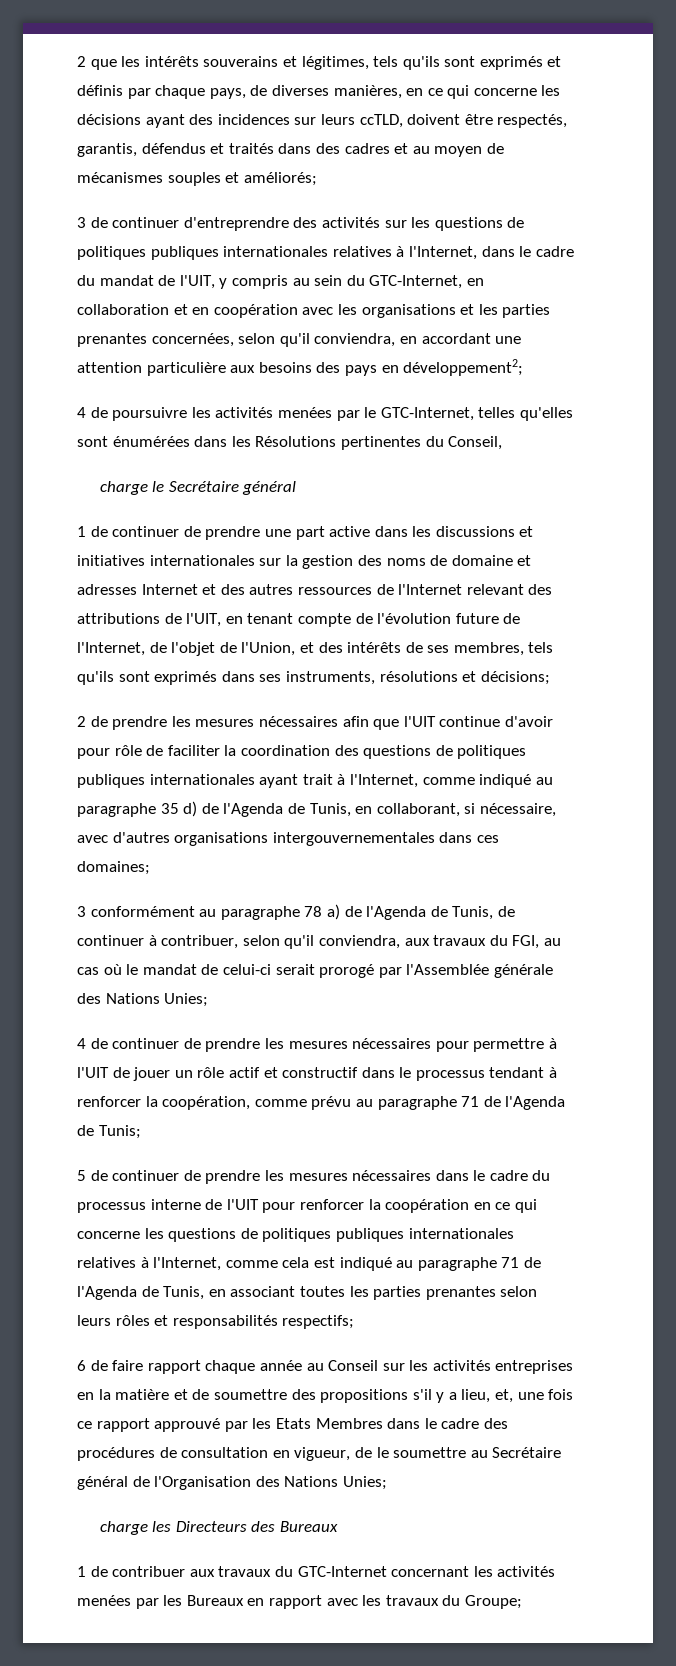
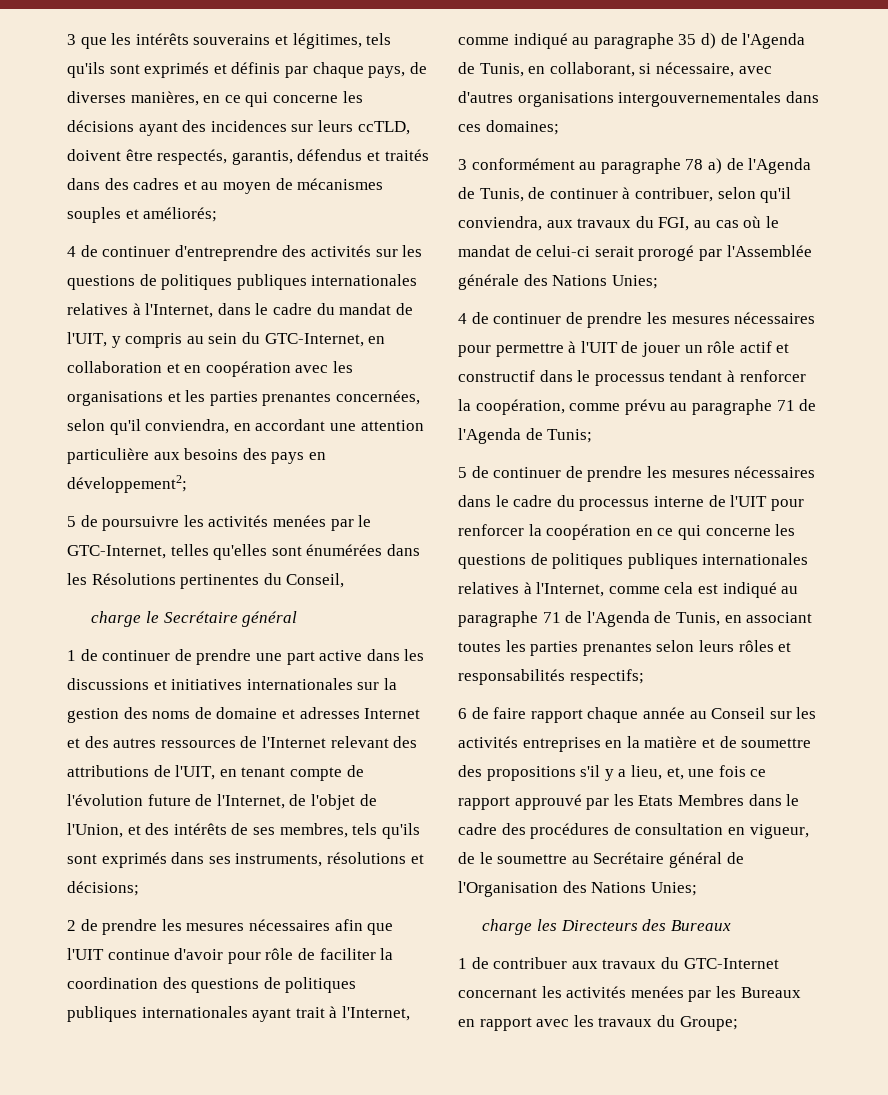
- 2 que les intérêts souverains et légitimes, tels qu'ils sont exprimés et définis par chaque pays, de diverses manières, en ce qui concerne les décisions ayant des incidences sur leurs ccTLD, doivent être respectés, garantis, défendus et traités dans des cadres et au moyen de mécanismes souples et améliorés;
+ 3 que les intérêts souverains et légitimes, tels qu'ils sont exprimés et définis par chaque pays, de diverses manières, en ce qui concerne les décisions ayant des incidences sur leurs ccTLD, doivent être respectés, garantis, défendus et traités dans des cadres et au moyen de mécanismes souples et améliorés;
- 3 de continuer d'entreprendre des activités sur les questions de politiques publiques internationales relatives à l'Internet, dans le cadre du mandat de l'UIT, y compris au sein du GTC-Internet, en collaboration et en coopération avec les organisations et les parties prenantes concernées, selon qu'il conviendra, en accordant une attention particulière aux besoins des pays en développement2;
+ 4 de continuer d'entreprendre des activités sur les questions de politiques publiques internationales relatives à l'Internet, dans le cadre du mandat de l'UIT, y compris au sein du GTC-Internet, en collaboration et en coopération avec les organisations et les parties prenantes concernées, selon qu'il conviendra, en accordant une attention particulière aux besoins des pays en développement2;
- 4 de poursuivre les activités menées par le GTC-Internet, telles qu'elles sont énumérées dans les Résolutions pertinentes du Conseil,
+ 5 de poursuivre les activités menées par le GTC-Internet, telles qu'elles sont énumérées dans les Résolutions pertinentes du Conseil,

